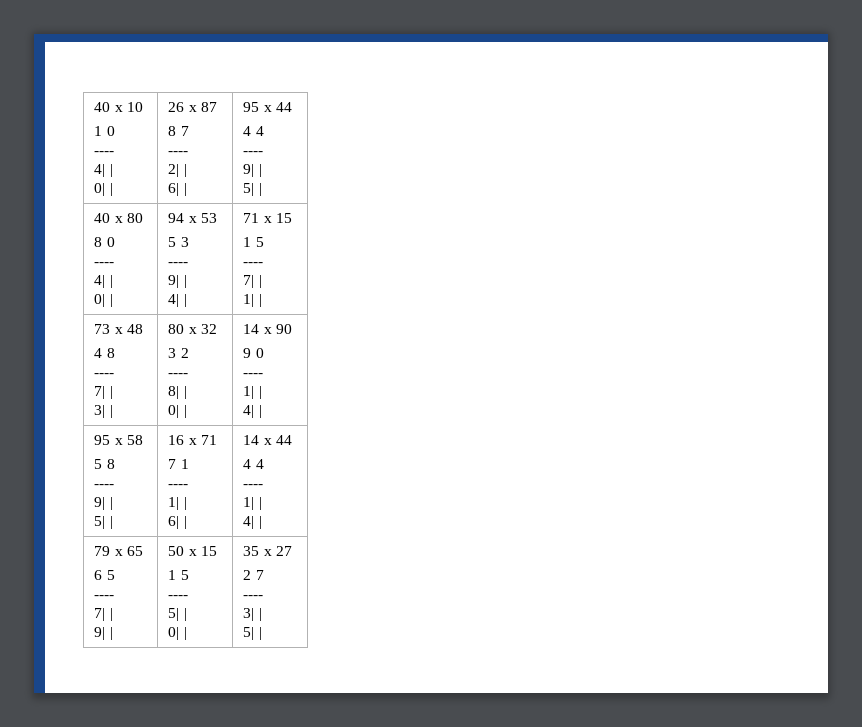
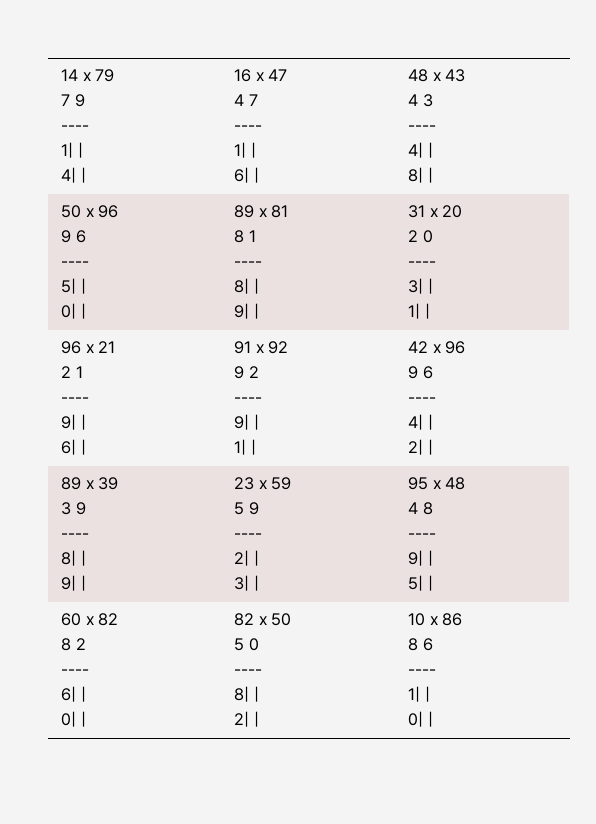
- 40 x 10
- 1 0
+ 14 x 79
+ 7 9
+ ----
+ 1| |
+ 4| | | 16 x 47
+ 4 7
+ ----
+ 1| |
+ 6| | | 48 x 43
+ 4 3
  ----
  4| |
- 0| | | 26 x 87
- 8 7
+ 8| |
+ 50 x 96
+ 9 6
+ ----
+ 5| |
+ 0| | | 89 x 81
+ 8 1
+ ----
+ 8| |
+ 9| | | 31 x 20
+ 2 0
+ ----
+ 3| |
+ 1| |
+ 96 x 21
+ 2 1
+ ----
+ 9| |
+ 6| | | 91 x 92
+ 9 2
+ ----
+ 9| |
+ 1| | | 42 x 96
+ 9 6
+ ----
+ 4| |
+ 2| |
+ 89 x 39
+ 3 9
+ ----
+ 8| |
+ 9| | | 23 x 59
+ 5 9
  ----
  2| |
- 6| | | 95 x 44
- 4 4
+ 3| | | 95 x 48
+ 4 8
- 40 x 80
- 8 0
+ 60 x 82
+ 8 2
  ----
- 4| |
- 0| | | 94 x 53
- 5 3
- ----
- 9| |
- 4| | | 71 x 15
- 1 5
- ----
- 7| |
- 1| |
- 73 x 48
- 4 8
- ----
- 7| |
- 3| | | 80 x 32
- 3 2
+ 6| |
+ 0| | | 82 x 50
+ 5 0
  ----
  8| |
- 0| | | 14 x 90
- 9 0
+ 2| | | 10 x 86
+ 8 6
  ----
  1| |
- 4| |
- 95 x 58
- 5 8
- ----
- 9| |
- 5| | | 16 x 71
- 7 1
- ----
- 1| |
- 6| | | 14 x 44
- 4 4
- ----
- 1| |
- 4| |
- 79 x 65
- 6 5
- ----
- 7| |
- 9| | | 50 x 15
- 1 5
- ----
- 5| |
- 0| | | 35 x 27
- 2 7
- ----
- 3| |
- 5| |
+ 0| |

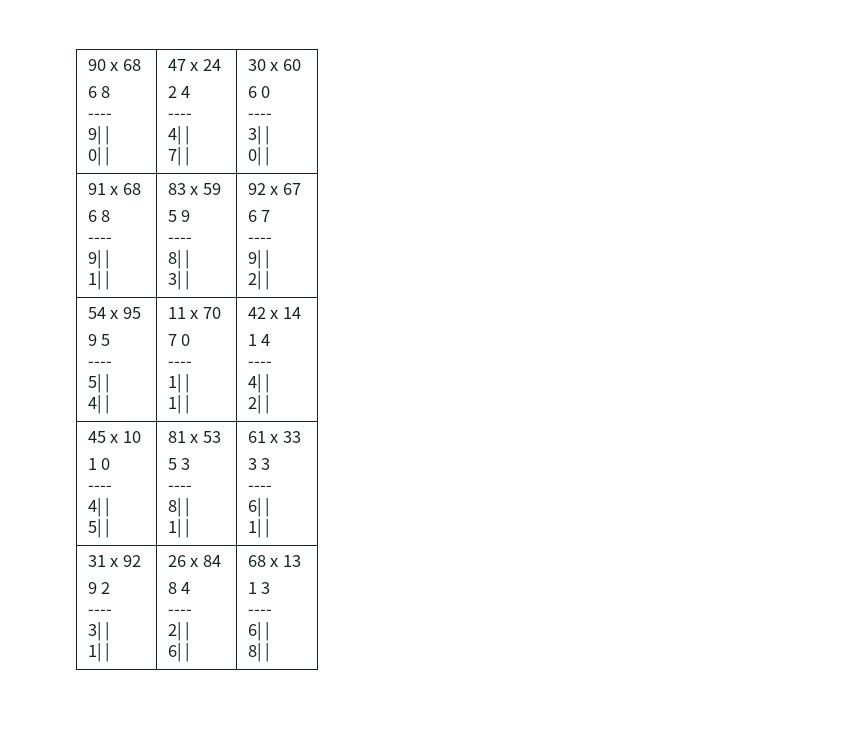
- 14 x 79
- 7 9
+ 90 x 68
+ 6 8
+ ----
+ 9| |
+ 0| | | 47 x 24
+ 2 4
+ ----
+ 4| |
+ 7| | | 30 x 60
+ 6 0
+ ----
+ 3| |
+ 0| |
+ 91 x 68
+ 6 8
+ ----
+ 9| |
+ 1| | | 83 x 59
+ 5 9
+ ----
+ 8| |
+ 3| | | 92 x 67
+ 6 7
+ ----
+ 9| |
+ 2| |
+ 54 x 95
+ 9 5
+ ----
+ 5| |
+ 4| | | 11 x 70
+ 7 0
  ----
  1| |
- 4| | | 16 x 47
- 4 7
- ----
- 1| |
- 6| | | 48 x 43
- 4 3
- ----
- 4| |
- 8| |
- 50 x 96
- 9 6
- ----
- 5| |
- 0| | | 89 x 81
- 8 1
- ----
- 8| |
- 9| | | 31 x 20
- 2 0
- ----
- 3| |
- 1| |
- 96 x 21
- 2 1
- ----
- 9| |
- 6| | | 91 x 92
- 9 2
- ----
- 9| |
- 1| | | 42 x 96
- 9 6
+ 1| | | 42 x 14
+ 1 4
- 89 x 39
- 3 9
+ 45 x 10
+ 1 0
+ ----
+ 4| |
+ 5| | | 81 x 53
+ 5 3
  ----
  8| |
- 9| | | 23 x 59
- 5 9
+ 1| | | 61 x 33
+ 3 3
+ ----
+ 6| |
+ 1| |
+ 31 x 92
+ 9 2
+ ----
+ 3| |
+ 1| | | 26 x 84
+ 8 4
  ----
  2| |
- 3| | | 95 x 48
- 4 8
- ----
- 9| |
- 5| |
- 60 x 82
- 8 2
+ 6| | | 68 x 13
+ 1 3
  ----
  6| |
- 0| | | 82 x 50
- 5 0
- ----
  8| |
- 2| | | 10 x 86
- 8 6
- ----
- 1| |
- 0| |

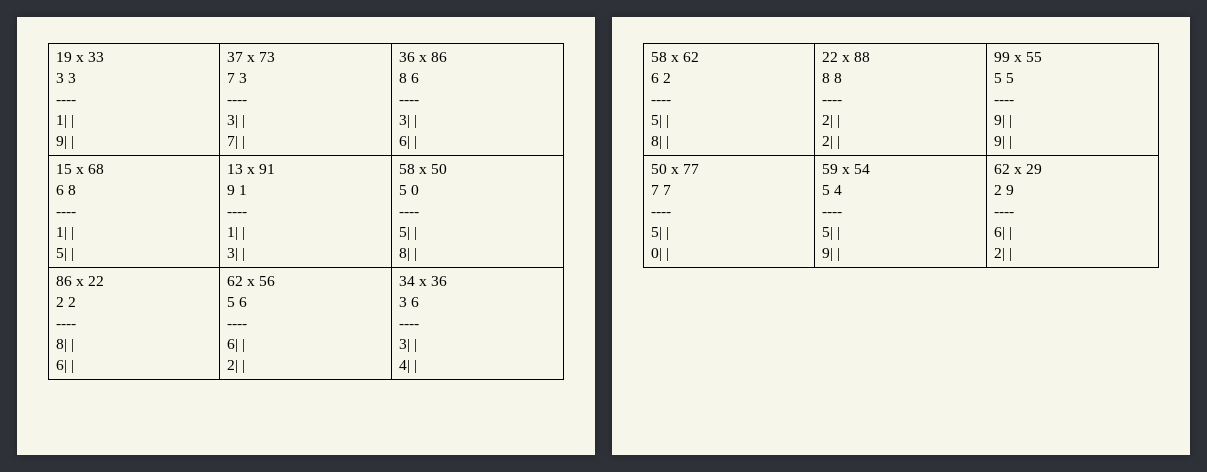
- 90 x 68
+ 19 x 33
+ 3 3
+ ----
+ 1| |
+ 9| | | 37 x 73
+ 7 3
+ ----
+ 3| |
+ 7| | | 36 x 86
+ 8 6
+ ----
+ 3| |
+ 6| |
+ 15 x 68
  6 8
  ----
- 9| |
- 0| | | 47 x 24
- 2 4
+ 1| |
+ 5| | | 13 x 91
+ 9 1
  ----
- 4| |
- 7| | | 30 x 60
- 6 0
+ 1| |
+ 3| | | 58 x 50
+ 5 0
+ ----
+ 5| |
+ 8| |
+ 86 x 22
+ 2 2
+ ----
+ 8| |
+ 6| | | 62 x 56
+ 5 6
+ ----
+ 6| |
+ 2| | | 34 x 36
+ 3 6
  ----
  3| |
- 0| |
- 91 x 68
- 6 8
+ 4| |
+ 58 x 62
+ 6 2
+ ----
+ 5| |
+ 8| | | 22 x 88
+ 8 8
+ ----
+ 2| |
+ 2| | | 99 x 55
+ 5 5
  ----
  9| |
- 1| | | 83 x 59
- 5 9
- ----
- 8| |
- 3| | | 92 x 67
- 6 7
- ----
  9| |
- 2| |
- 54 x 95
- 9 5
+ 50 x 77
+ 7 7
  ----
  5| |
- 4| | | 11 x 70
- 7 0
+ 0| | | 59 x 54
+ 5 4
  ----
- 1| |
- 1| | | 42 x 14
- 1 4
- ----
- 4| |
- 2| |
- 45 x 10
- 1 0
- ----
- 4| |
- 5| | | 81 x 53
- 5 3
- ----
- 8| |
- 1| | | 61 x 33
- 3 3
+ 5| |
+ 9| | | 62 x 29
+ 2 9
  ----
  6| |
- 1| |
- 31 x 92
- 9 2
- ----
- 3| |
- 1| | | 26 x 84
- 8 4
- ----
  2| |
- 6| | | 68 x 13
- 1 3
- ----
- 6| |
- 8| |

